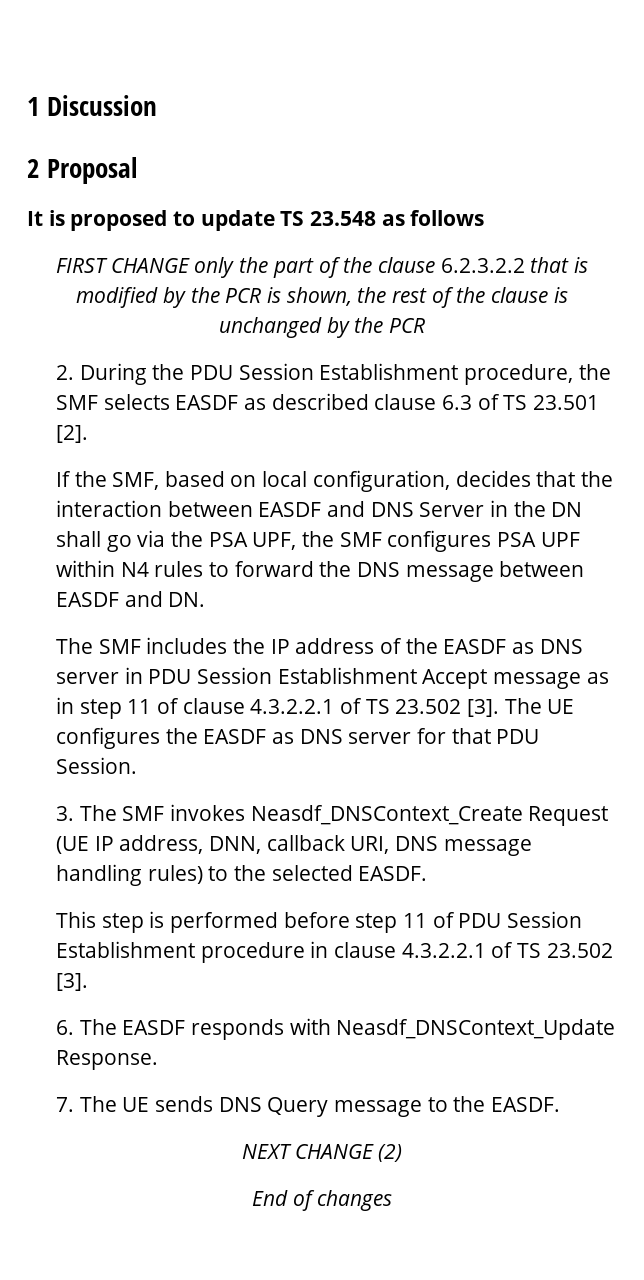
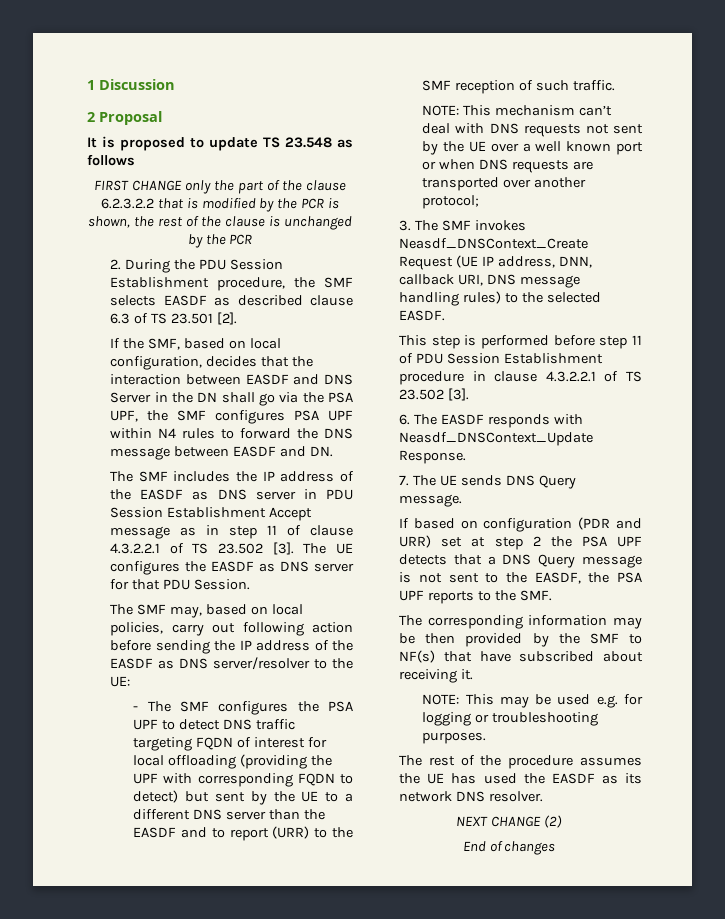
+ The SMF may, based on local policies, carry out following action before sending the IP address of the EASDF as DNS server/resolver to the UE:
+ - The SMF configures the PSA UPF to detect DNS traffic targeting FQDN of interest for local offloading (providing the UPF with corresponding FQDN to detect) but sent by the UE to a different DNS server than the EASDF and to report (URR) to the SMF reception of such traffic.
+ NOTE: This mechanism can’t deal with DNS requests not sent by the UE over a well known port or when DNS requests are transported over another protocol;
- 7. The UE sends DNS Query message to the EASDF.
+ 7. The UE sends DNS Query message.
+ If based on configuration (PDR and URR) set at step 2 the PSA UPF detects that a DNS Query message is not sent to the EASDF, the PSA UPF reports to the SMF.
+ The corresponding information may be then provided by the SMF to NF(s) that have subscribed about receiving it.
+ NOTE: This may be used e.g. for logging or troubleshooting purposes.
+ The rest of the procedure assumes the UE has used the EASDF as its network DNS resolver.

